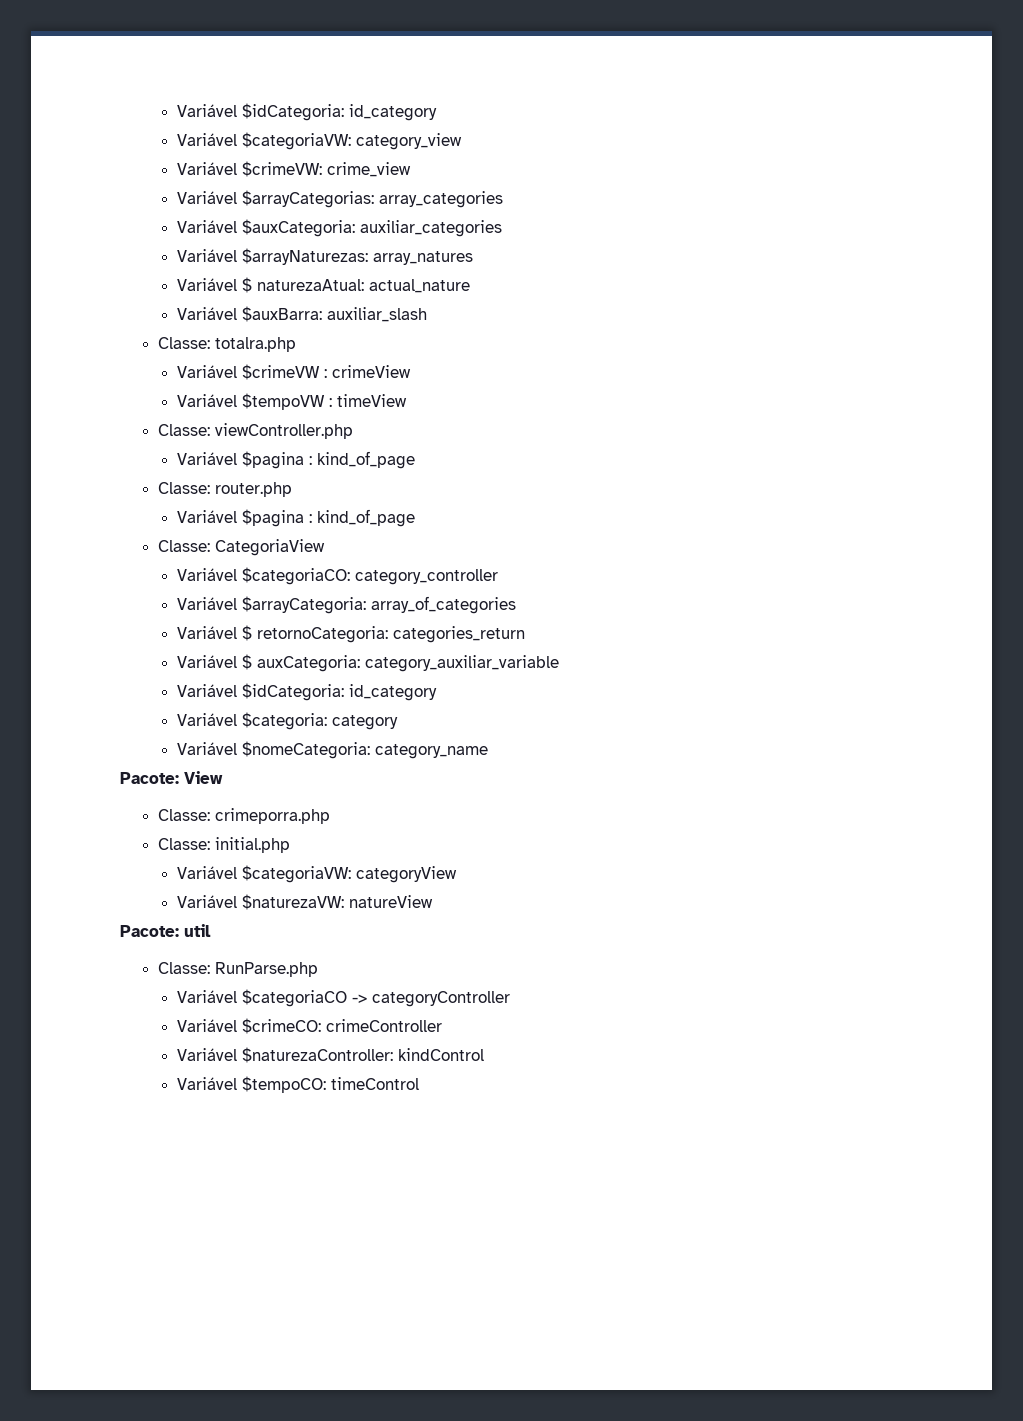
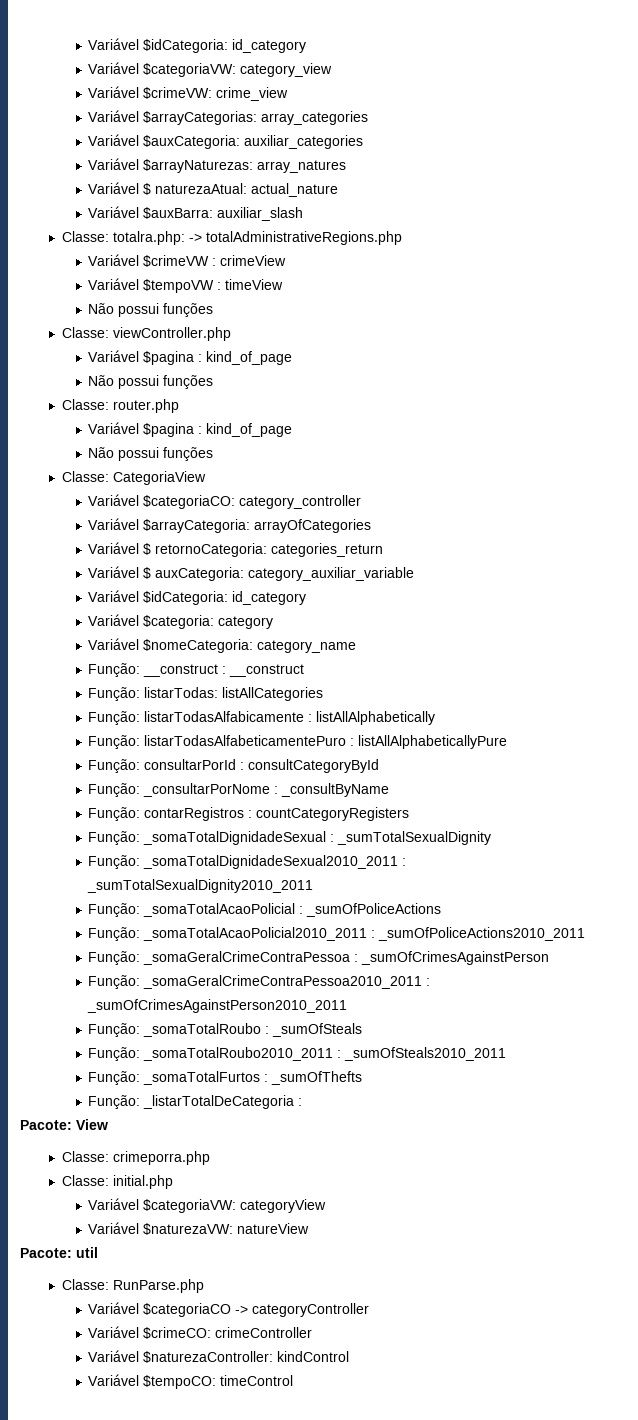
- Classe: totalra.php
+ Classe: totalra.php: -> totalAdministrativeRegions.php
  Variável $tempoVW : timeView
+ Não possui funções
  Classe: viewController.php
  Variável $pagina : kind_of_page
+ Não possui funções
  Classe: router.php
  Variável $pagina : kind_of_page
+ Não possui funções
- Variável $arrayCategoria: array_of_categories
+ Variável $arrayCategoria: arrayOfCategories
+ Função: __construct : __construct
+ Função: listarTodas: listAllCategories
+ Função: listarTodasAlfabicamente : listAllAlphabetically
+ Função: listarTodasAlfabeticamentePuro : listAllAlphabeticallyPure
+ Função: consultarPorId : consultCategoryById
+ Função: _consultarPorNome : _consultByName
+ Função: contarRegistros : countCategoryRegisters
+ Função: _somaTotalDignidadeSexual : _sumTotalSexualDignity
+ Função: _somaTotalDignidadeSexual2010_2011 : _sumTotalSexualDignity2010_2011
+ Função: _somaTotalAcaoPolicial : _sumOfPoliceActions
+ Função: _somaTotalAcaoPolicial2010_2011 : _sumOfPoliceActions2010_2011
+ Função: _somaGeralCrimeContraPessoa : _sumOfCrimesAgainstPerson
+ Função: _somaGeralCrimeContraPessoa2010_2011 : _sumOfCrimesAgainstPerson2010_2011
+ Função: _somaTotalRoubo : _sumOfSteals
+ Função: _somaTotalRoubo2010_2011 : _sumOfSteals2010_2011
+ Função: _somaTotalFurtos : _sumOfThefts
+ Função: _listarTotalDeCategoria :

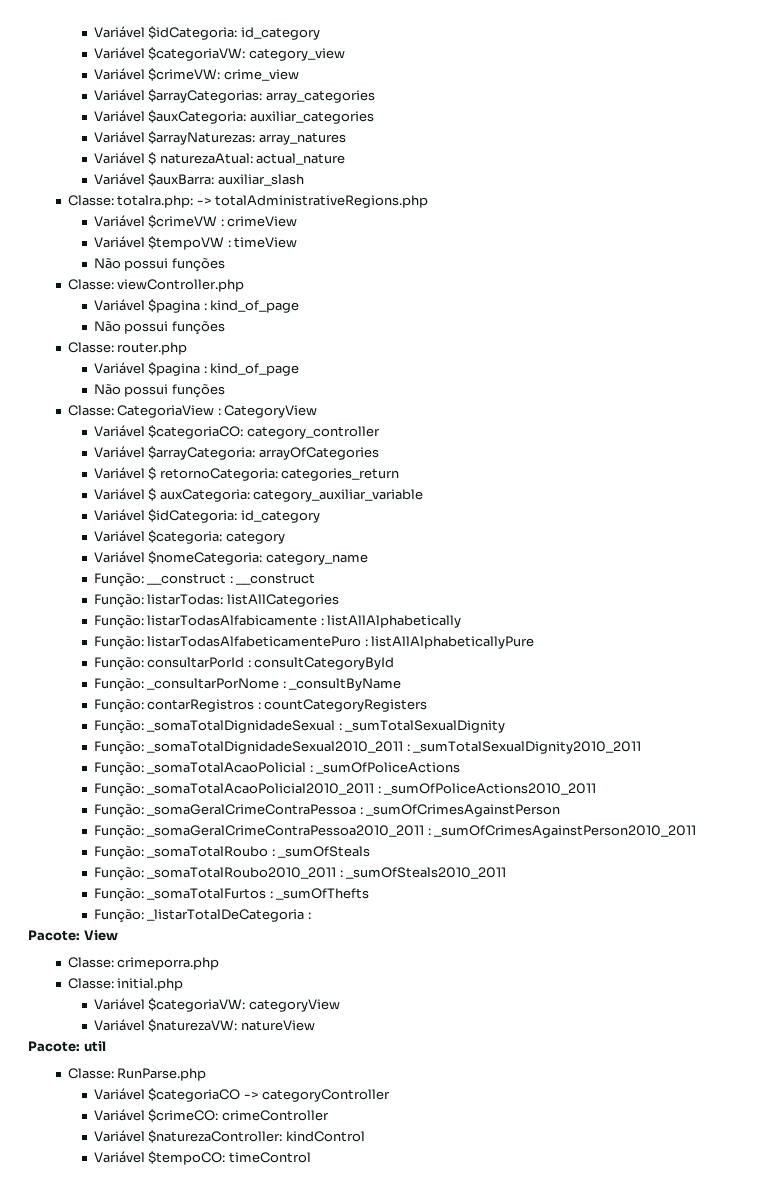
- Classe: CategoriaView
+ Classe: CategoriaView : CategoryView

